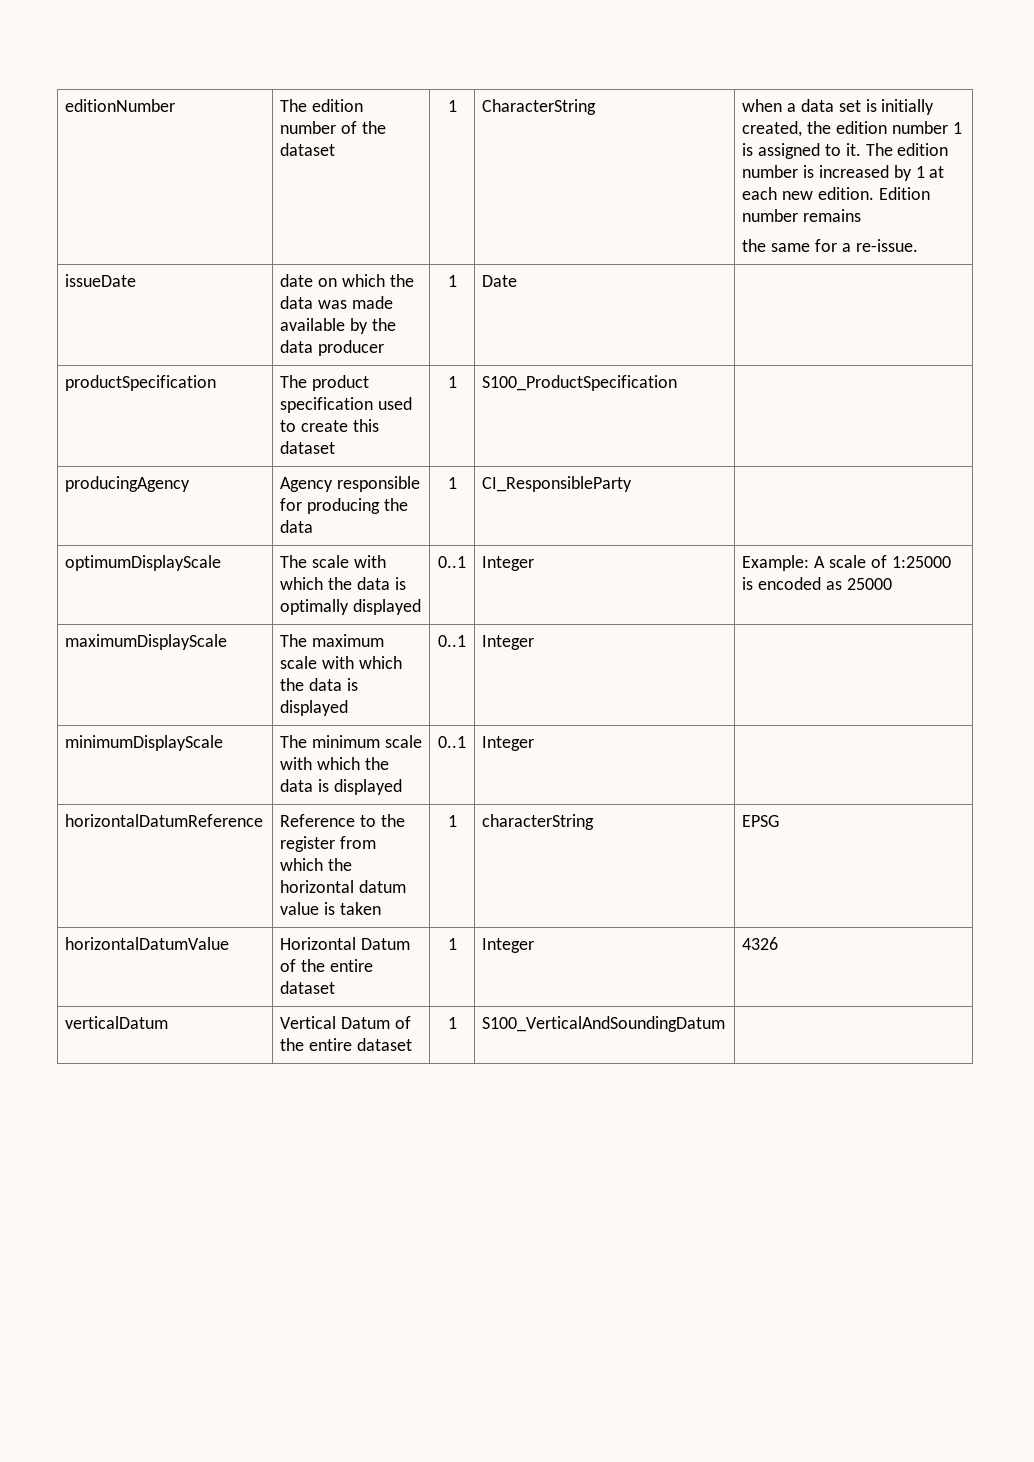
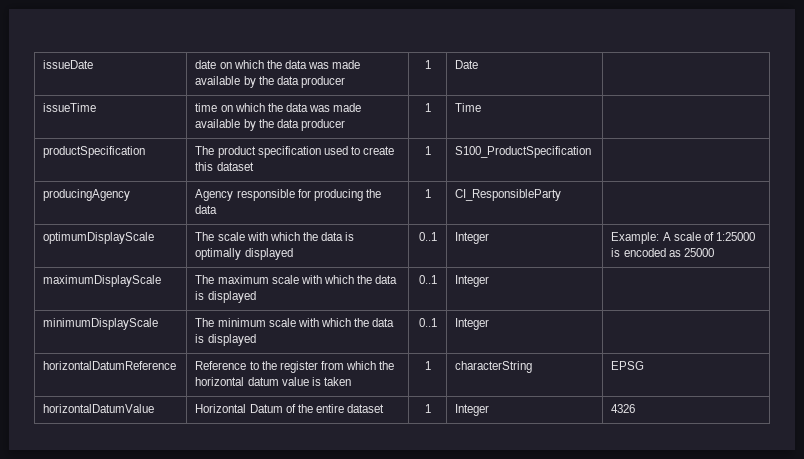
- editionNumber | The edition number of the dataset | 1 | CharacterString | when a data set is initially created, the edition number 1 is assigned to it. The edition number is increased by 1 at each new edition. Edition number remains
- the same for a re-issue.
+ issueTime | time on which the data was made available by the data producer | 1 | Time |
- verticalDatum | Vertical Datum of the entire dataset | 1 | S100_VerticalAndSoundingDatum |

